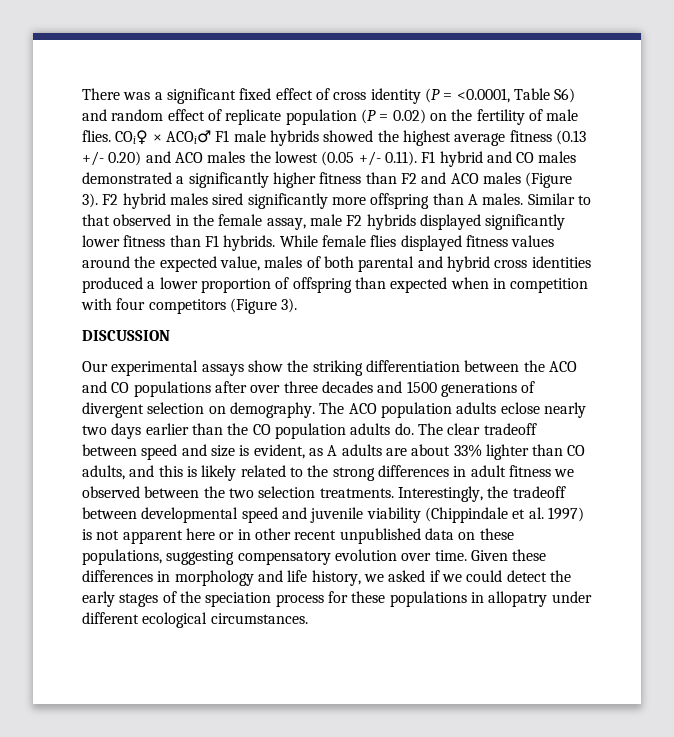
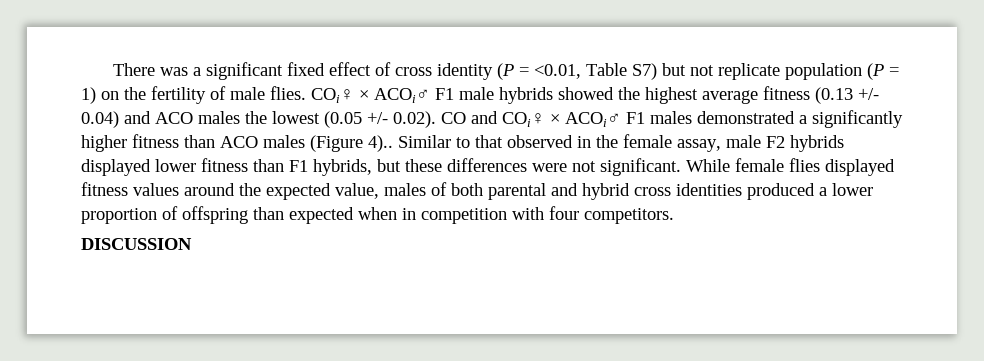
- There was a significant fixed effect of cross identity (P = <0.0001, Table S6) and random effect of replicate population (P = 0.02) on the fertility of male flies.
+ There was a significant fixed effect of cross identity (P = <0.01, Table S7) but not replicate population (P = 1) on the fertility of male flies.
- COi♀ × ACOi♂ F1 male hybrids showed the highest average fitness (0.13 +/- 0.20) and ACO males the lowest (0.05 +/- 0.11). F1 hybrid and CO males demonstrated a significantly higher fitness than F2 and ACO males (Figure 3). F2 hybrid males sired significantly more offspring than A males.
+ COi♀ × ACOi♂ F1 male hybrids showed the highest average fitness (0.13 +/- 0.04) and ACO males the lowest (0.05 +/- 0.02). CO and COi♀ × ACOi♂ F1 males demonstrated a significantly higher fitness than ACO males (Figure 4)..
- Similar to that observed in the female assay, male F2 hybrids displayed significantly lower fitness than F1 hybrids.
+ Similar to that observed in the female assay, male F2 hybrids displayed lower fitness than F1 hybrids, but these differences were not significant.
- While female flies displayed fitness values around the expected value, males of both parental and hybrid cross identities produced a lower proportion of offspring than expected when in competition with four competitors (Figure 3).
+ While female flies displayed fitness values around the expected value, males of both parental and hybrid cross identities produced a lower proportion of offspring than expected when in competition with four competitors.
  DISCUSSION
- Our experimental assays show the striking differentiation between the ACO and CO populations after over three decades and 1500 generations of divergent selection on demography. The ACO population adults eclose nearly two days earlier than the CO population adults do. The clear tradeoff between speed and size is evident, as A adults are about 33% lighter than CO adults, and this is likely related to the strong differences in adult fitness we observed between the two selection treatments. Interestingly, the tradeoff between developmental speed and juvenile viability (Chippindale et al. 1997) is not apparent here or in other recent unpublished data on these populations, suggesting compensatory evolution over time. Given these differences in morphology and life history, we asked if we could detect the early stages of the speciation process for these populations in allopatry under different ecological circumstances.

